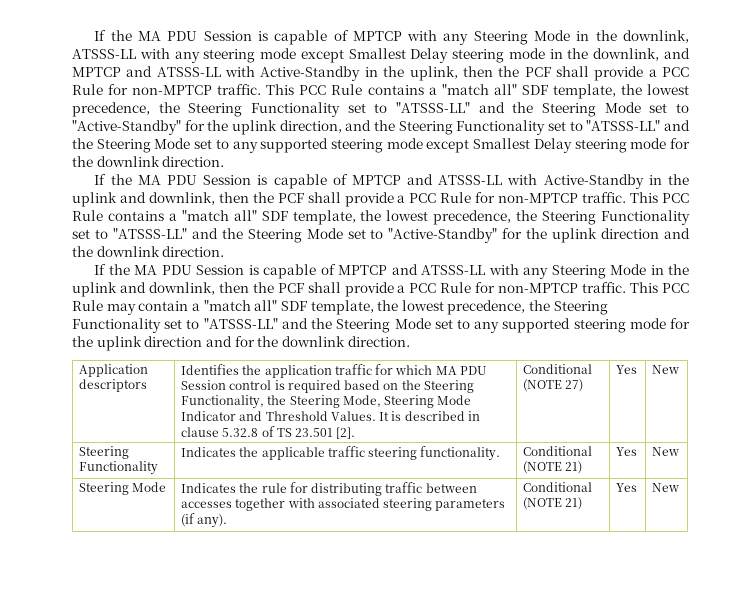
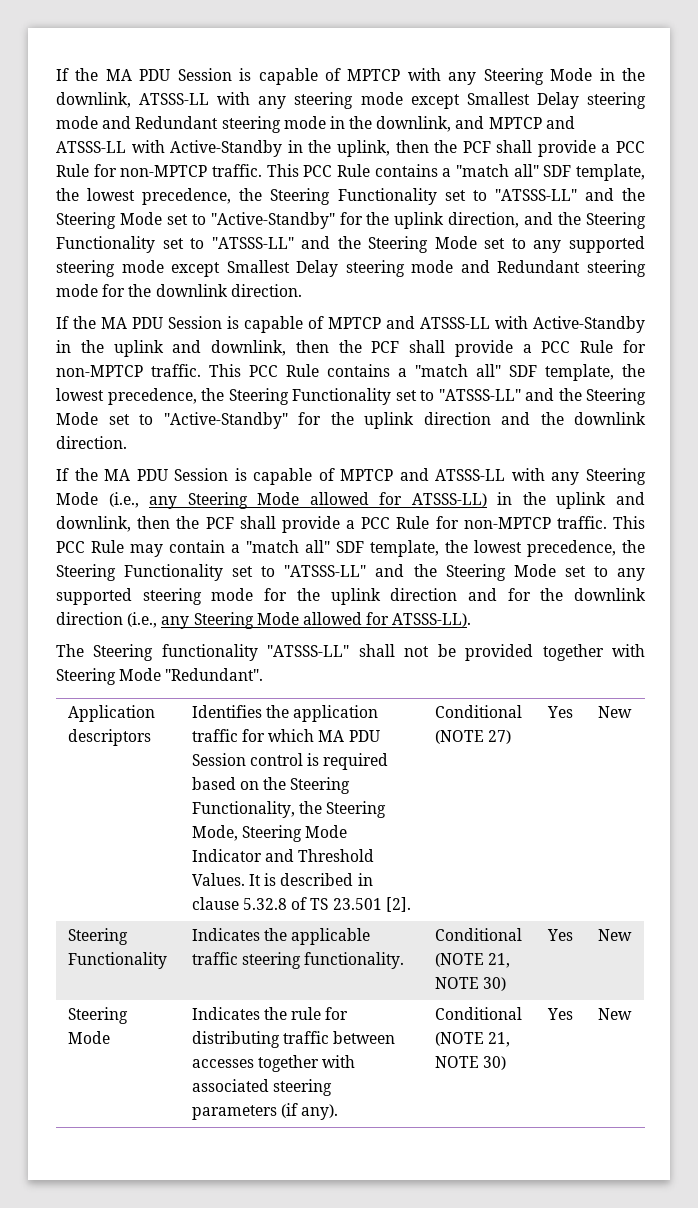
- If the MA PDU Session is capable of MPTCP with any Steering Mode in the downlink, ATSSS-LL with any steering mode except Smallest Delay steering mode in the downlink, and MPTCP and ATSSS-LL with Active-Standby in the uplink, then the PCF shall provide a PCC Rule for non-MPTCP traffic.
+ If the MA PDU Session is capable of MPTCP with any Steering Mode in the downlink, ATSSS-LL with any steering mode except Smallest Delay steering mode and Redundant steering mode in the downlink, and MPTCP and ATSSS-LL with Active-Standby in the uplink, then the PCF shall provide a PCC Rule for non-MPTCP traffic.
- This PCC Rule contains a "match all" SDF template, the lowest precedence, the Steering Functionality set to "ATSSS-LL" and the Steering Mode set to "Active-Standby" for the uplink direction, and the Steering Functionality set to "ATSSS-LL" and the Steering Mode set to any supported steering mode except Smallest Delay steering mode for the downlink direction.
+ This PCC Rule contains a "match all" SDF template, the lowest precedence, the Steering Functionality set to "ATSSS-LL" and the Steering Mode set to "Active-Standby" for the uplink direction, and the Steering Functionality set to "ATSSS-LL" and the Steering Mode set to any supported steering mode except Smallest Delay steering mode and Redundant steering mode for the downlink direction.
- If the MA PDU Session is capable of MPTCP and ATSSS-LL with any Steering Mode in the uplink and downlink, then the PCF shall provide a PCC Rule for non-MPTCP traffic.
+ If the MA PDU Session is capable of MPTCP and ATSSS-LL with any Steering Mode (i.e., any Steering Mode allowed for ATSSS-LL) in the uplink and downlink, then the PCF shall provide a PCC Rule for non-MPTCP traffic.
- This PCC Rule may contain a "match all" SDF template, the lowest precedence, the Steering Functionality set to "ATSSS-LL" and the Steering Mode set to any supported steering mode for the uplink direction and for the downlink direction.
+ This PCC Rule may contain a "match all" SDF template, the lowest precedence, the Steering Functionality set to "ATSSS-LL" and the Steering Mode set to any supported steering mode for the uplink direction and for the downlink direction (i.e., any Steering Mode allowed for ATSSS-LL).
+ The Steering functionality "ATSSS-LL" shall not be provided together with Steering Mode "Redundant".
- Steering Functionality | Indicates the applicable traffic steering functionality. | Conditional (NOTE 21) | Yes | New
+ Steering Functionality | Indicates the applicable traffic steering functionality. | Conditional (NOTE 21, NOTE 30) | Yes | New
- Steering Mode | Indicates the rule for distributing traffic between accesses together with associated steering parameters (if any). | Conditional (NOTE 21) | Yes | New
+ Steering Mode | Indicates the rule for distributing traffic between accesses together with associated steering parameters (if any). | Conditional (NOTE 21, NOTE 30) | Yes | New

